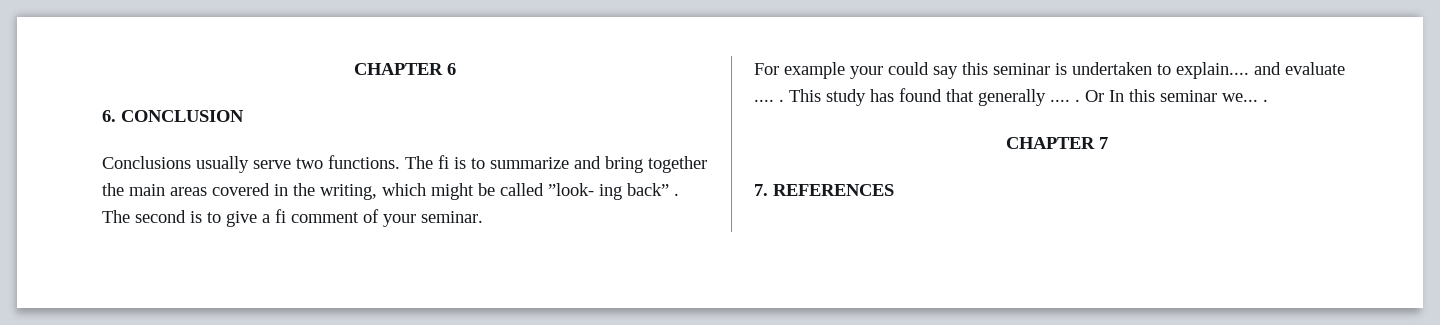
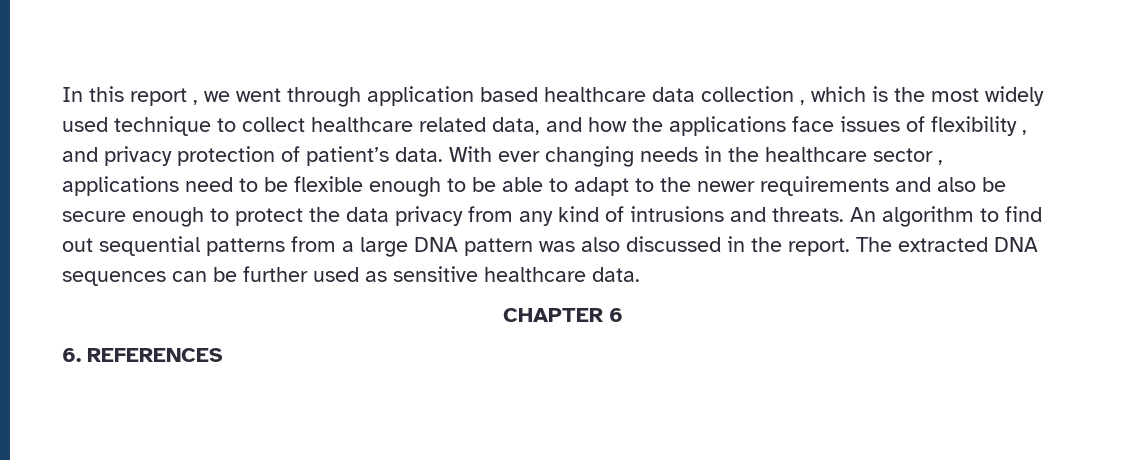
+ In this report , we went through application based healthcare data collection , which is the most widely used technique to collect healthcare related data, and how the applications face issues of flexibility , and privacy protection of patient’s data. With ever changing needs in the healthcare sector , applications need to be flexible enough to be able to adapt to the newer requirements and also be secure enough to protect the data privacy from any kind of intrusions and threats. An algorithm to find out sequential patterns from a large DNA pattern was also discussed in the report. The extracted DNA sequences can be further used as sensitive healthcare data.
  CHAPTER 6
- 6. CONCLUSION
- Conclusions usually serve two functions. The fi is to summarize and bring together the main areas covered in the writing, which might be called ”look- ing back” . The second is to give a fi comment of your seminar.
- For example your could say this seminar is undertaken to explain.... and evaluate .... . This study has found that generally .... . Or In this seminar we... .
- CHAPTER 7
- 7. REFERENCES
+ 6. REFERENCES

